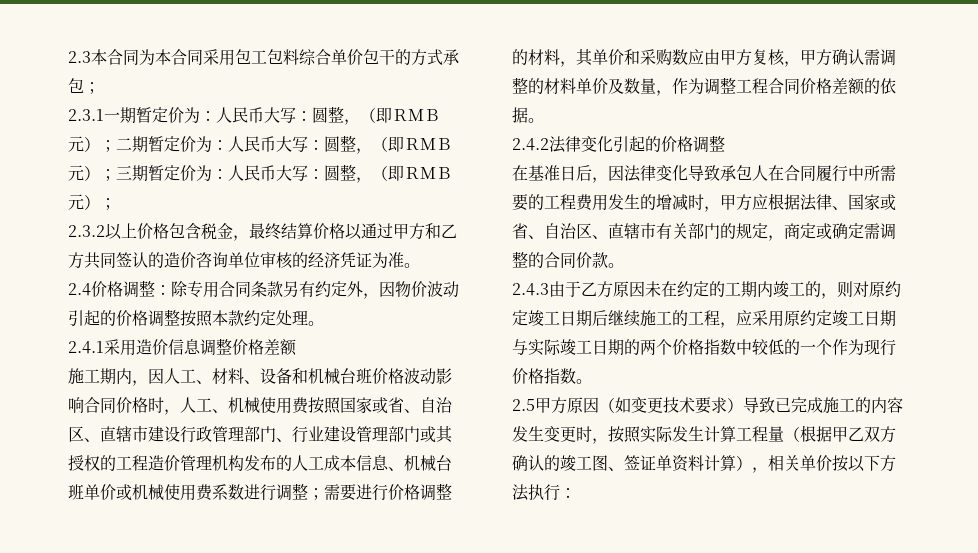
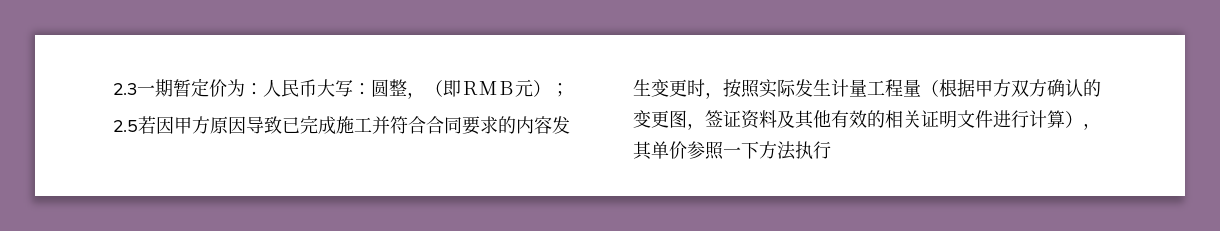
- 2.3本合同为本合同采用包工包料综合单价包干的方式承包；
- 2.3.1一期暂定价为：人民币大写：圆整，（即ＲＭＢ元）；二期暂定价为：人民币大写：圆整，（即ＲＭＢ元）；三期暂定价为：人民币大写：圆整，（即ＲＭＢ元）；
- 2.3.2以上价格包含税金，最终结算价格以通过甲方和乙方共同签认的造价咨询单位审核的经济凭证为准。
- 2.4价格调整：除专用合同条款另有约定外，因物价波动引起的价格调整按照本款约定处理。
- 2.4.1采用造价信息调整价格差额
- 施工期内，因人工、材料、设备和机械台班价格波动影响合同价格时，人工、机械使用费按照国家或省、自治区、直辖市建设行政管理部门、行业建设管理部门或其授权的工程造价管理机构发布的人工成本信息、机械台班单价或机械使用费系数进行调整；需要进行价格调整的材料，其单价和采购数应由甲方复核，甲方确认需调整的材料单价及数量，作为调整工程合同价格差额的依据。
- 2.4.2法律变化引起的价格调整
- 在基准日后，因法律变化导致承包人在合同履行中所需要的工程费用发生的增减时，甲方应根据法律、国家或省、自治区、直辖市有关部门的规定，商定或确定需调整的合同价款。
- 2.4.3由于乙方原因未在约定的工期内竣工的，则对原约定竣工日期后继续施工的工程，应采用原约定竣工日期与实际竣工日期的两个价格指数中较低的一个作为现行价格指数。
+ 2.3一期暂定价为：人民币大写：圆整，（即ＲＭＢ元）；
- 2.5甲方原因（如变更技术要求）导致已完成施工的内容发生变更时，按照实际发生计算工程量（根据甲乙双方确认的竣工图、签证单资料计算），相关单价按以下方法执行：
+ 2.5若因甲方原因导致已完成施工并符合合同要求的内容发生变更时，按照实际发生计量工程量（根据甲方双方确认的变更图，签证资料及其他有效的相关证明文件进行计算），其单价参照一下方法执行

